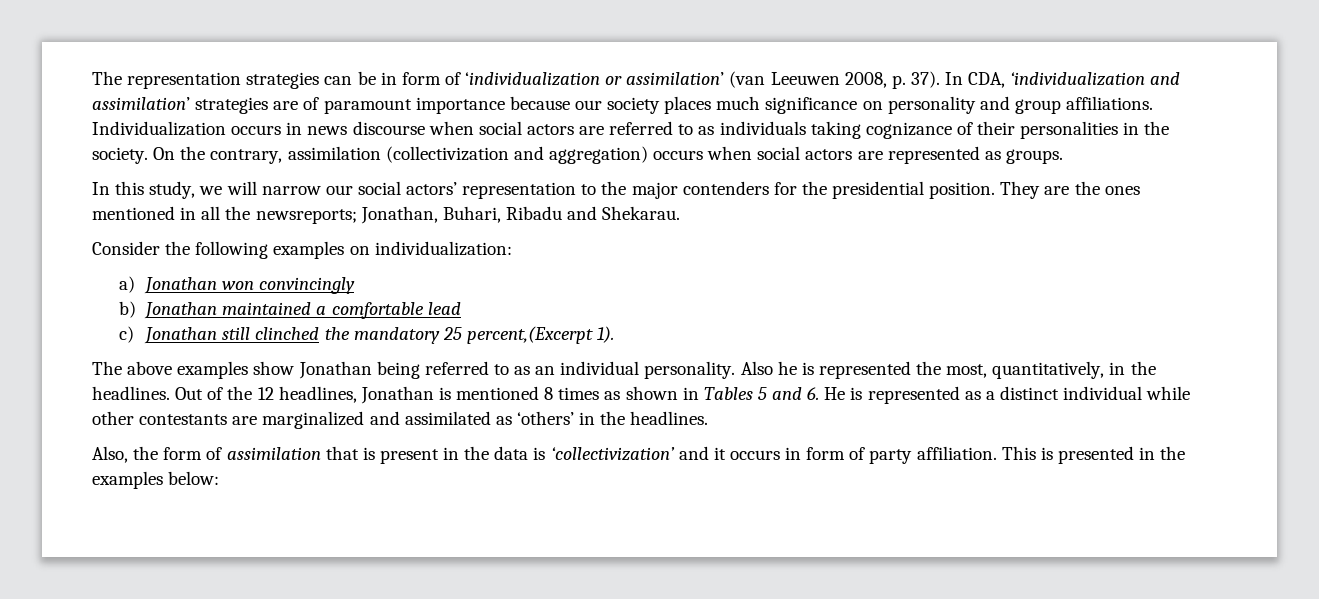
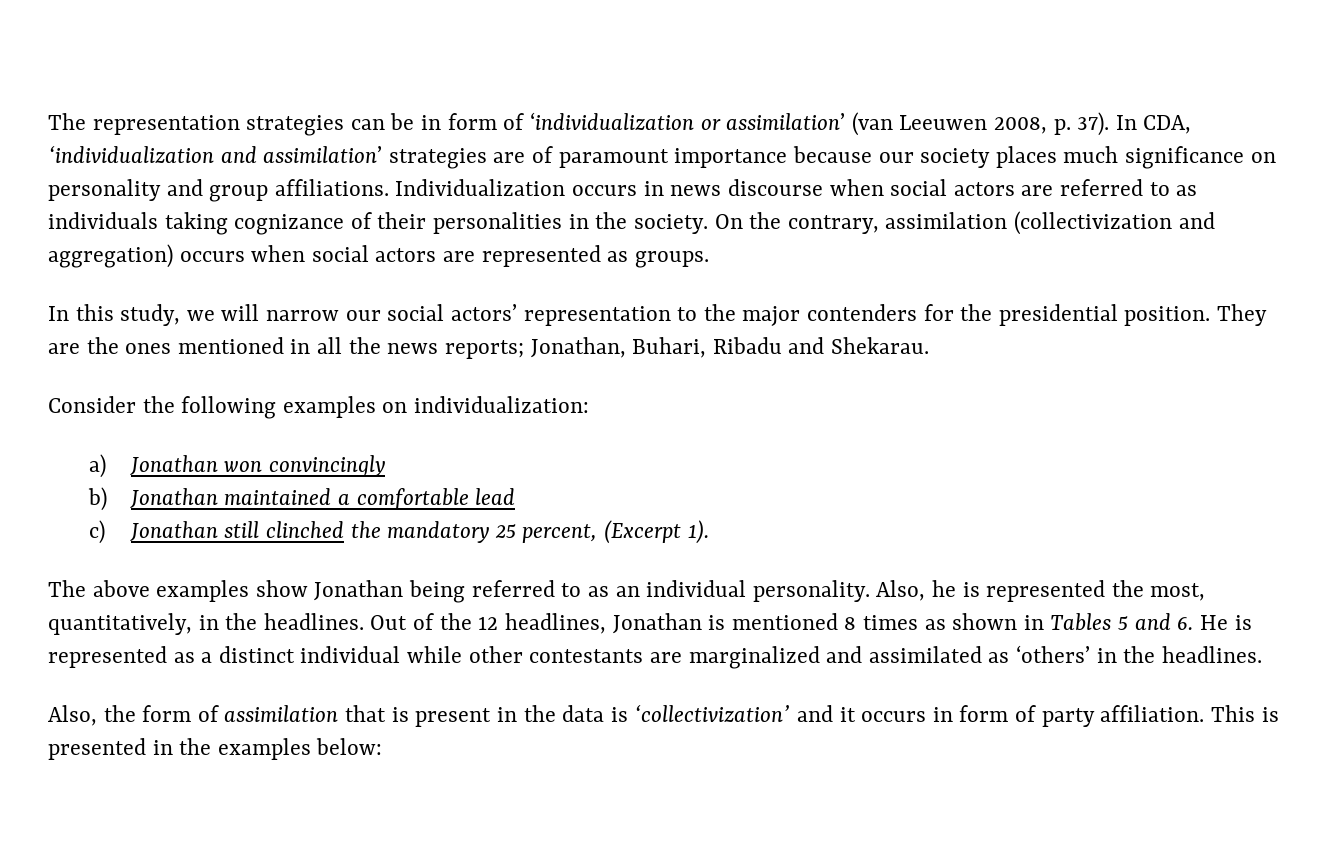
- They are the ones mentioned in all the newsreports; Jonathan, Buhari, Ribadu and Shekarau.
+ They are the ones mentioned in all the news reports; Jonathan, Buhari, Ribadu and Shekarau.
- c) Jonathan still clinched the mandatory 25 percent,(Excerpt 1).
+ c) Jonathan still clinched the mandatory 25 percent, (Excerpt 1).
- Also he is represented the most, quantitatively, in the headlines.
+ Also, he is represented the most, quantitatively, in the headlines.

